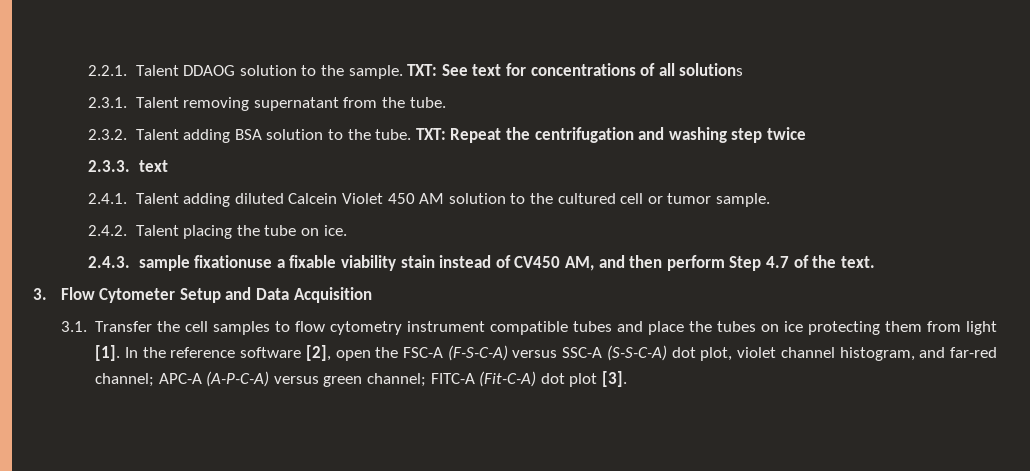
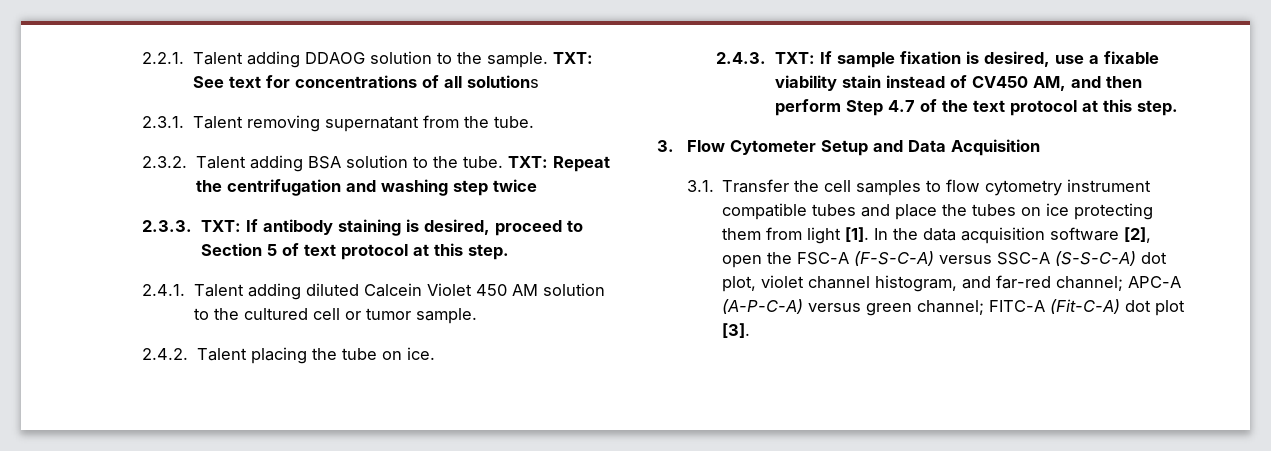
- 2.2.1. Talent DDAOG solution to the sample.
+ 2.2.1. Talent adding DDAOG solution to the sample.
- 2.3.3. text
+ 2.3.3. TXT: If antibody staining is desired, proceed to Section 5 of text protocol at this step.
- 2.4.3. sample fixationuse a fixable viability stain instead of CV450 AM, and then perform Step 4.7 of the text.
+ 2.4.3. TXT: If sample fixation is desired, use a fixable viability stain instead of CV450 AM, and then perform Step 4.7 of the text protocol at this step.
- In the reference software [2], open the FSC-A (F-S-C-A) versus SSC-A (S-S-C-A) dot plot, violet channel histogram, and far-red channel; APC-A (A-P-C-A) versus green channel; FITC-A (Fit-C-A) dot plot [3].
+ In the data acquisition software [2], open the FSC-A (F-S-C-A) versus SSC-A (S-S-C-A) dot plot, violet channel histogram, and far-red channel; APC-A (A-P-C-A) versus green channel; FITC-A (Fit-C-A) dot plot [3].

